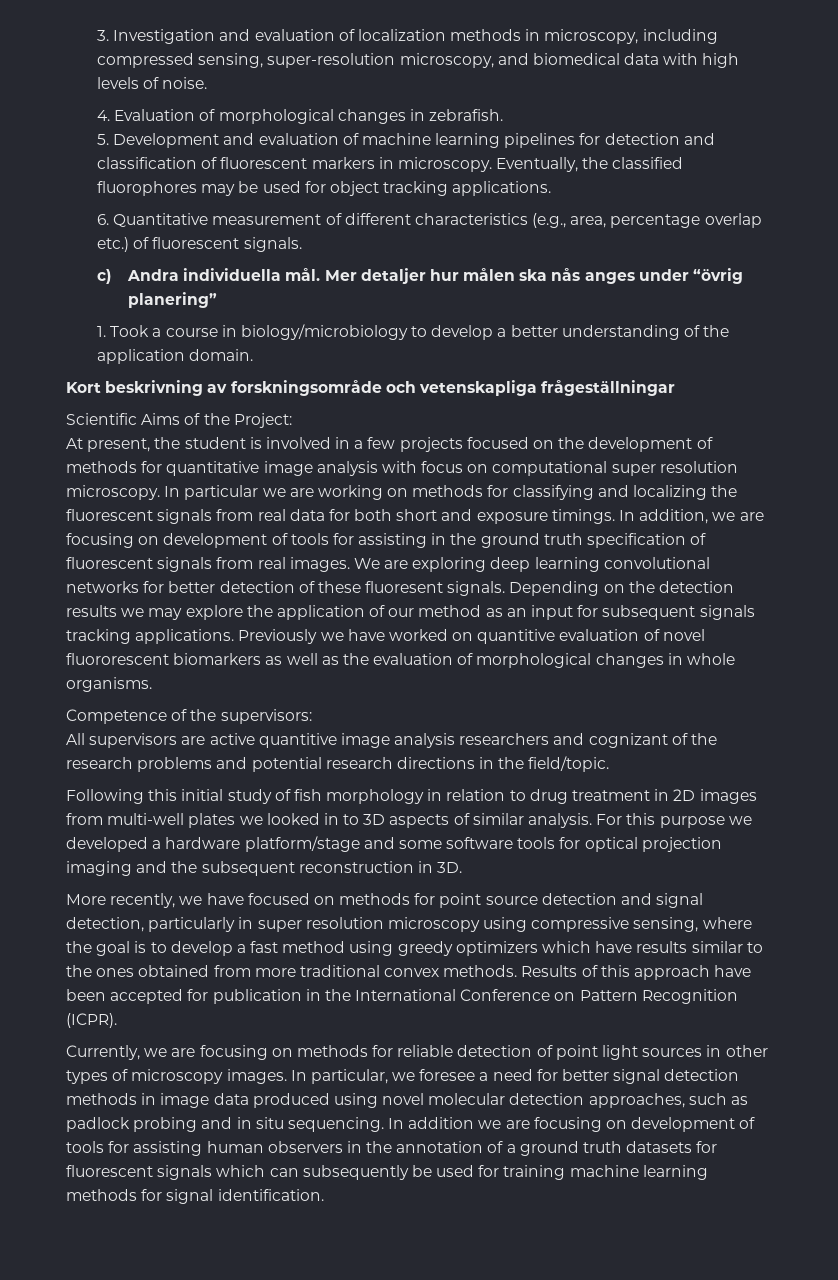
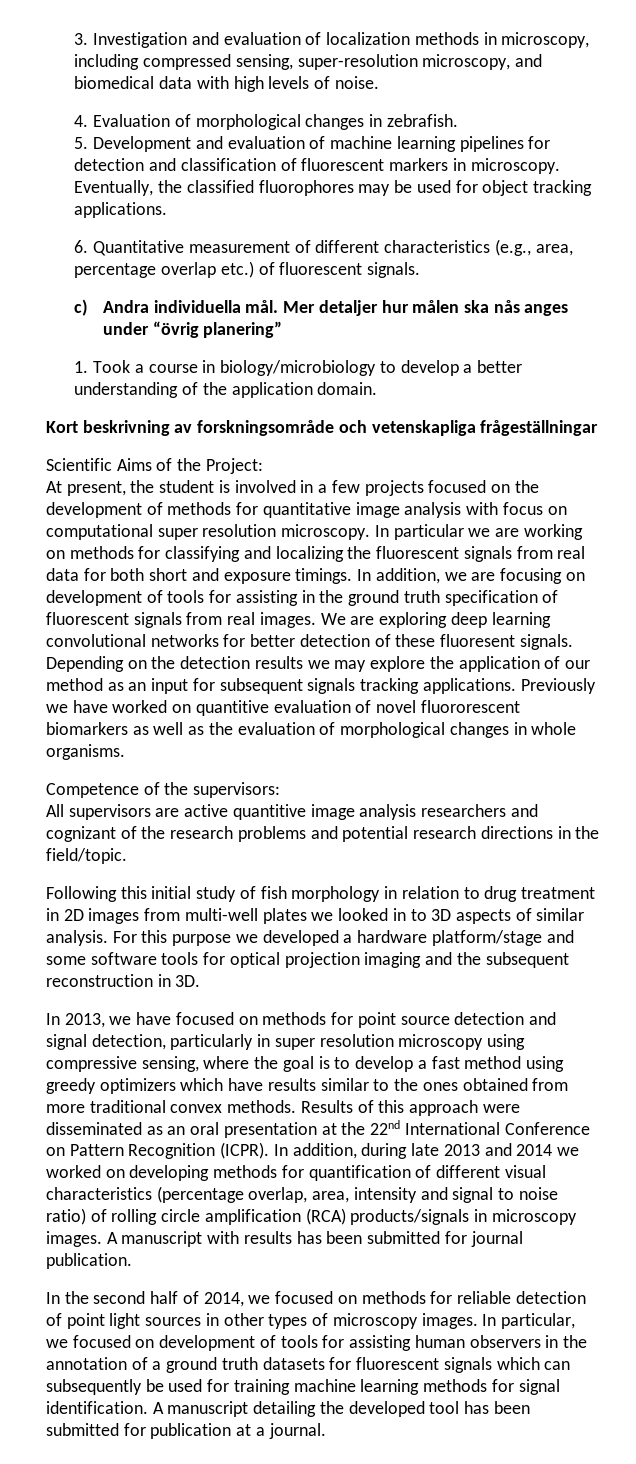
- More recently, we have focused on methods for point source detection and signal detection, particularly in super resolution microscopy using compressive sensing, where the goal is to develop a fast method using greedy optimizers which have results similar to the ones obtained from more traditional convex methods.
+ In 2013, we have focused on methods for point source detection and signal detection, particularly in super resolution microscopy using compressive sensing, where the goal is to develop a fast method using greedy optimizers which have results similar to the ones obtained from more traditional convex methods.
- Results of this approach have been accepted for publication in the International Conference on Pattern Recognition (ICPR).
- Currently, we are focusing on methods for reliable detection of point light sources in other types of microscopy images.
+ Results of this approach were disseminated as an oral presentation at the 22nd International Conference on Pattern Recognition (ICPR). In addition, during late 2013 and 2014 we worked on developing methods for quantification of different visual characteristics (percentage overlap, area, intensity and signal to noise ratio) of rolling circle amplification (RCA) products/signals in microscopy images. A manuscript with results has been submitted for journal publication.
+ In the second half of 2014, we focused on methods for reliable detection of point light sources in other types of microscopy images.
- In particular, we foresee a need for better signal detection methods in image data produced using novel molecular detection approaches, such as padlock probing and in situ sequencing. In addition we are focusing on development of tools for assisting human observers in the annotation of a ground truth datasets for fluorescent signals which can subsequently be used for training machine learning methods for signal identification.
+ In particular, we focused on development of tools for assisting human observers in the annotation of a ground truth datasets for fluorescent signals which can subsequently be used for training machine learning methods for signal identification.
+ A manuscript detailing the developed tool has been submitted for publication at a journal.

